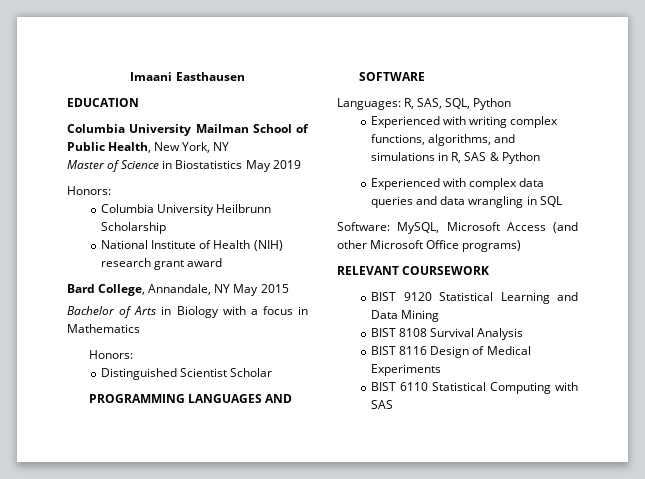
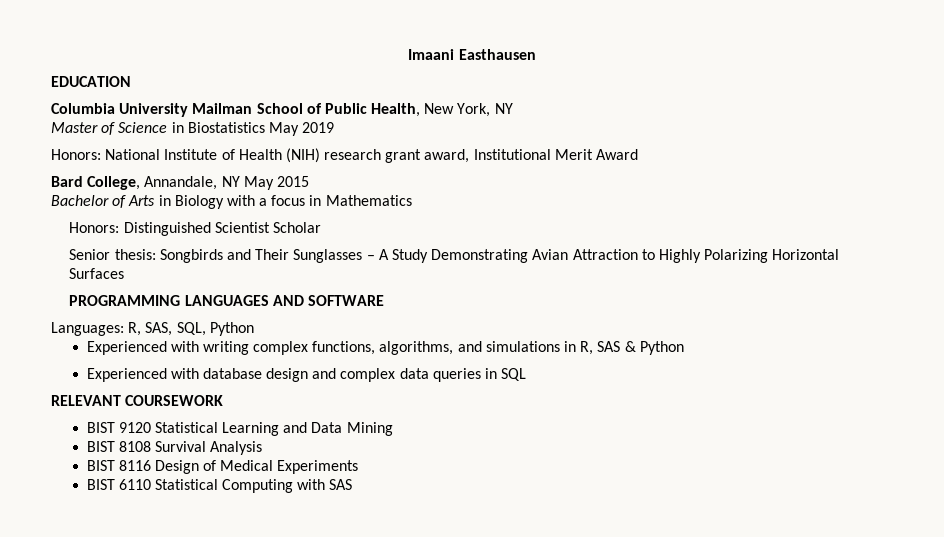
  Master of Science in Biostatistics May 2019
- Honors:
- Columbia University Heilbrunn Scholarship
- National Institute of Health (NIH) research grant award
+ Honors: National Institute of Health (NIH) research grant award, Institutional Merit Award
  Bachelor of Arts in Biology with a focus in Mathematics
- Honors:
- Distinguished Scientist Scholar
+ Honors: Distinguished Scientist Scholar
+ Senior thesis: Songbirds and Their Sunglasses – A Study Demonstrating Avian Attraction to Highly Polarizing Horizontal Surfaces
- Experienced with complex data queries and data wrangling in SQL
- Software: MySQL, Microsoft Access (and other Microsoft Office programs)
+ Experienced with database design and complex data queries in SQL

